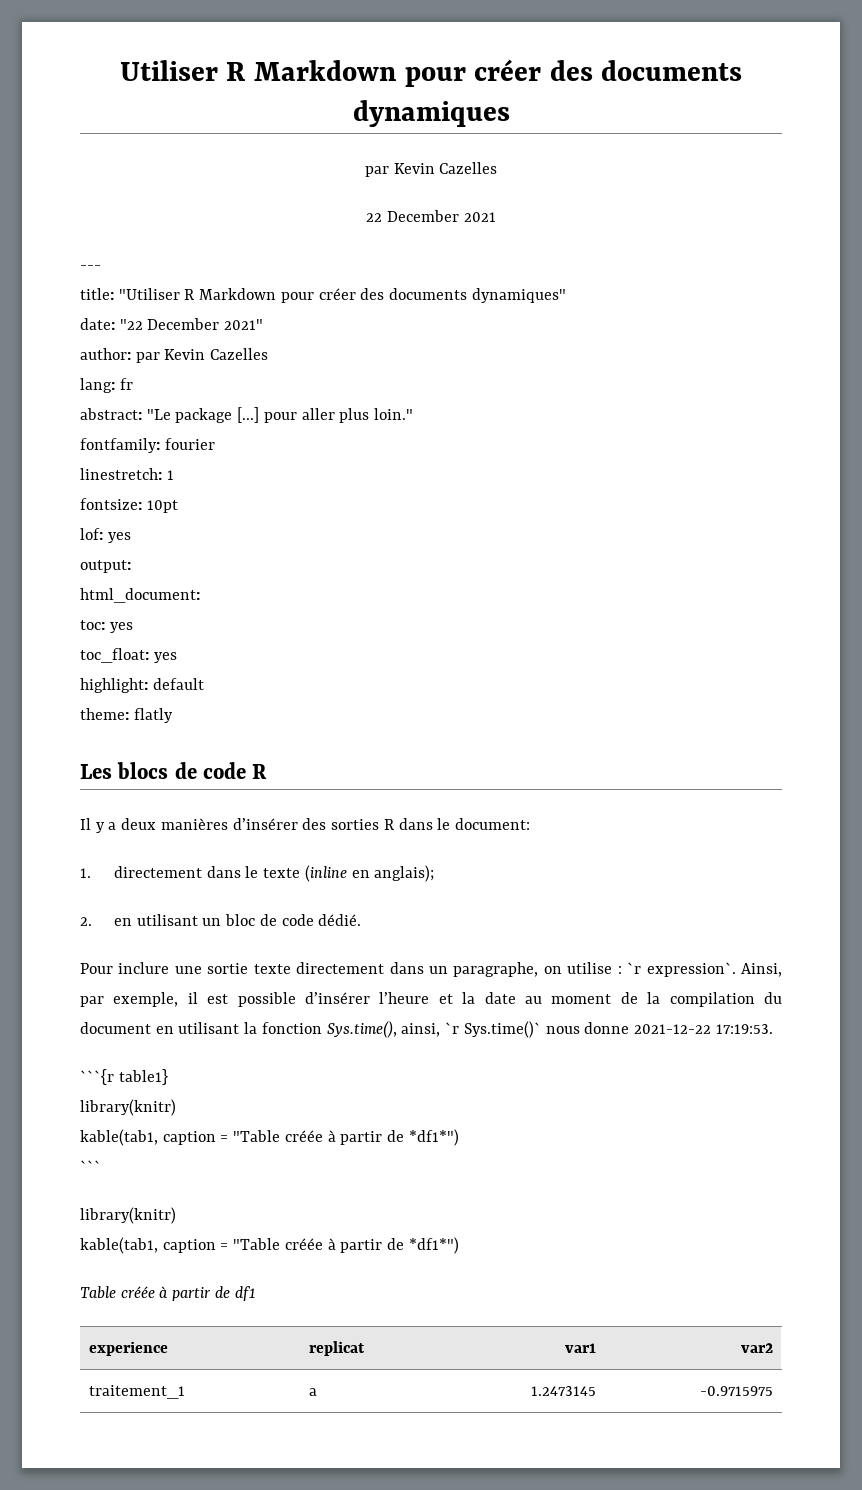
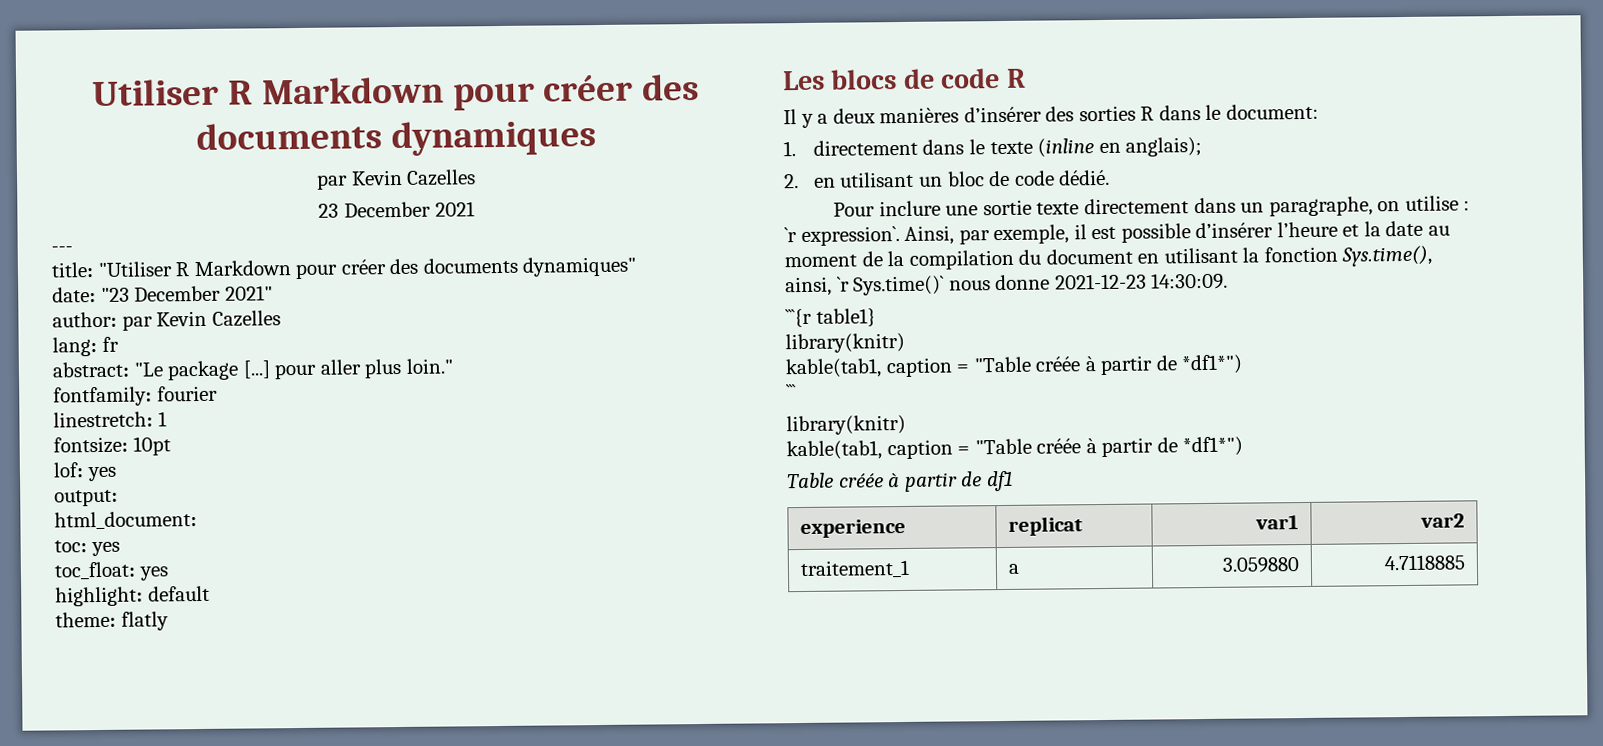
- 22 December 2021
+ 23 December 2021
- date: "22 December 2021"
+ date: "23 December 2021"
- Ainsi, par exemple, il est possible d’insérer l’heure et la date au moment de la compilation du document en utilisant la fonction Sys.time(), ainsi, `r Sys.time()` nous donne 2021-12-22 17:19:53.
+ Ainsi, par exemple, il est possible d’insérer l’heure et la date au moment de la compilation du document en utilisant la fonction Sys.time(), ainsi, `r Sys.time()` nous donne 2021-12-23 14:30:09.
- traitement_1 | a | 1.2473145 | -0.9715975
+ traitement_1 | a | 3.059880 | 4.7118885

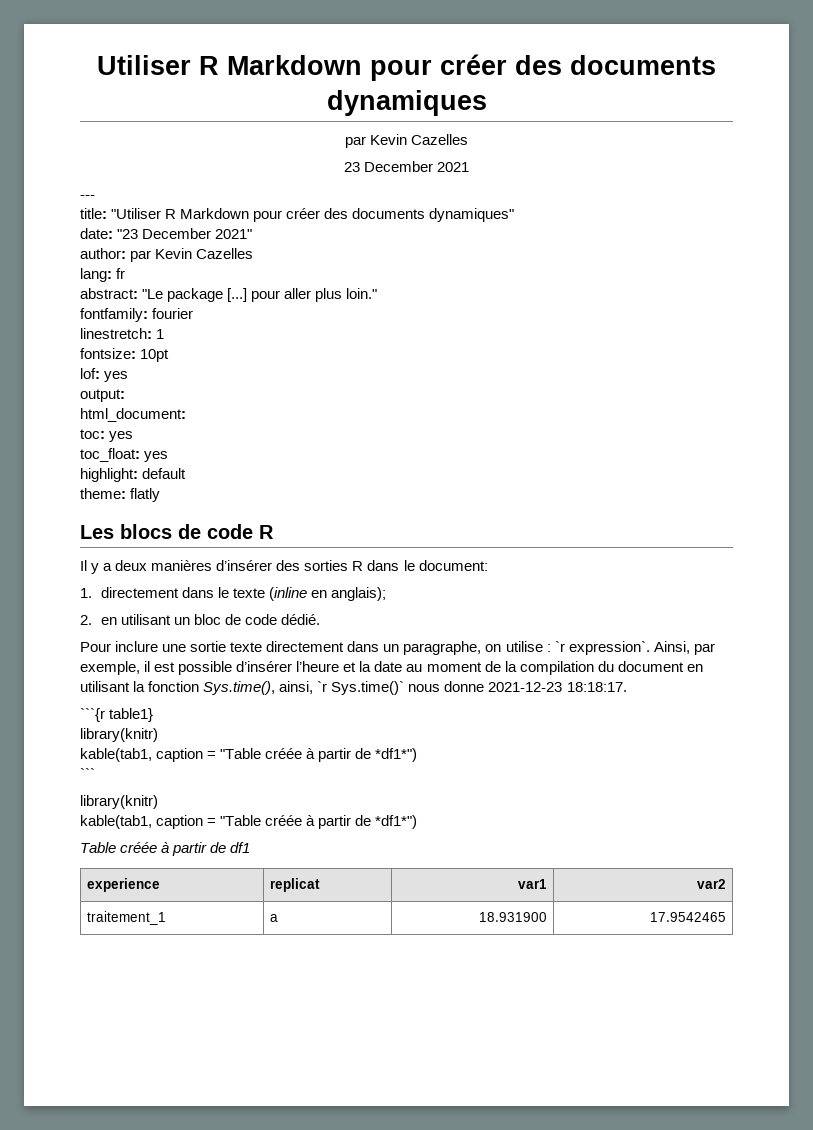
- Ainsi, par exemple, il est possible d’insérer l’heure et la date au moment de la compilation du document en utilisant la fonction Sys.time(), ainsi, `r Sys.time()` nous donne 2021-12-23 14:30:09.
+ Ainsi, par exemple, il est possible d’insérer l’heure et la date au moment de la compilation du document en utilisant la fonction Sys.time(), ainsi, `r Sys.time()` nous donne 2021-12-23 18:18:17.
- traitement_1 | a | 3.059880 | 4.7118885
+ traitement_1 | a | 18.931900 | 17.9542465

